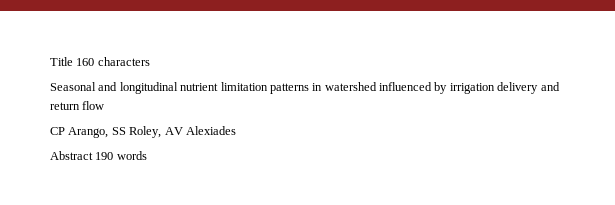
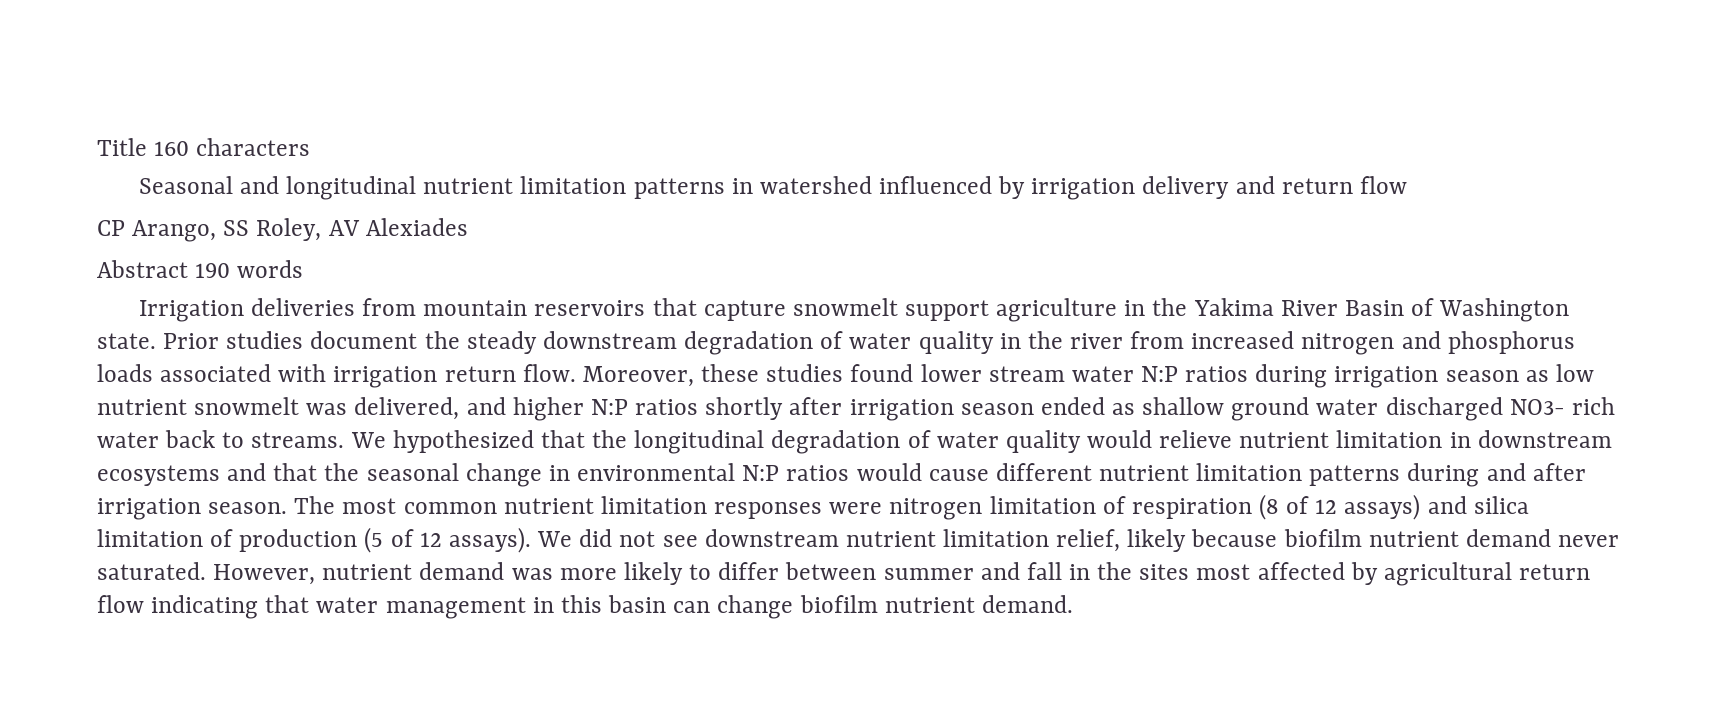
+ Irrigation deliveries from mountain reservoirs that capture snowmelt support agriculture in the Yakima River Basin of Washington state. Prior studies document the steady downstream degradation of water quality in the river from increased nitrogen and phosphorus loads associated with irrigation return flow. Moreover, these studies found lower stream water N:P ratios during irrigation season as low nutrient snowmelt was delivered, and higher N:P ratios shortly after irrigation season ended as shallow ground water discharged NO3- rich water back to streams. We hypothesized that the longitudinal degradation of water quality would relieve nutrient limitation in downstream ecosystems and that the seasonal change in environmental N:P ratios would cause different nutrient limitation patterns during and after irrigation season. The most common nutrient limitation responses were nitrogen limitation of respiration (8 of 12 assays) and silica limitation of production (5 of 12 assays). We did not see downstream nutrient limitation relief, likely because biofilm nutrient demand never saturated. However, nutrient demand was more likely to differ between summer and fall in the sites most affected by agricultural return flow indicating that water management in this basin can change biofilm nutrient demand.

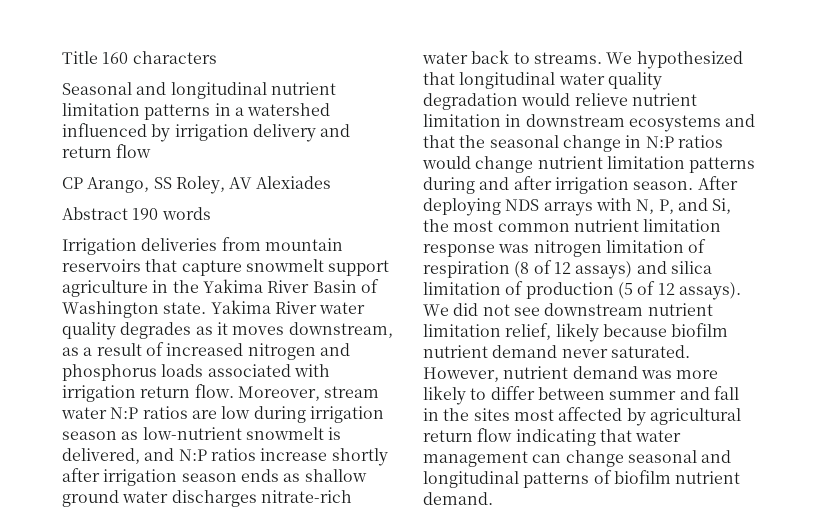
- Seasonal and longitudinal nutrient limitation patterns in watershed influenced by irrigation delivery and return flow
+ Seasonal and longitudinal nutrient limitation patterns in a watershed influenced by irrigation delivery and return flow
- Prior studies document the steady downstream degradation of water quality in the river from increased nitrogen and phosphorus loads associated with irrigation return flow.
+ Yakima River water quality degrades as it moves downstream, as a result of increased nitrogen and phosphorus loads associated with irrigation return flow.
- Moreover, these studies found lower stream water N:P ratios during irrigation season as low nutrient snowmelt was delivered, and higher N:P ratios shortly after irrigation season ended as shallow ground water discharged NO3- rich water back to streams.
+ Moreover, stream water N:P ratios are low during irrigation season as low-nutrient snowmelt is delivered, and N:P ratios increase shortly after irrigation season ends as shallow ground water discharges nitrate-rich water back to streams.
- We hypothesized that the longitudinal degradation of water quality would relieve nutrient limitation in downstream ecosystems and that the seasonal change in environmental N:P ratios would cause different nutrient limitation patterns during and after irrigation season.
+ We hypothesized that longitudinal water quality degradation would relieve nutrient limitation in downstream ecosystems and that the seasonal change in N:P ratios would change nutrient limitation patterns during and after irrigation season.
- The most common nutrient limitation responses were nitrogen limitation of respiration (8 of 12 assays) and silica limitation of production (5 of 12 assays).
+ After deploying NDS arrays with N, P, and Si, the most common nutrient limitation response was nitrogen limitation of respiration (8 of 12 assays) and silica limitation of production (5 of 12 assays).
- However, nutrient demand was more likely to differ between summer and fall in the sites most affected by agricultural return flow indicating that water management in this basin can change biofilm nutrient demand.
+ However, nutrient demand was more likely to differ between summer and fall in the sites most affected by agricultural return flow indicating that water management can change seasonal and longitudinal patterns of biofilm nutrient demand.

